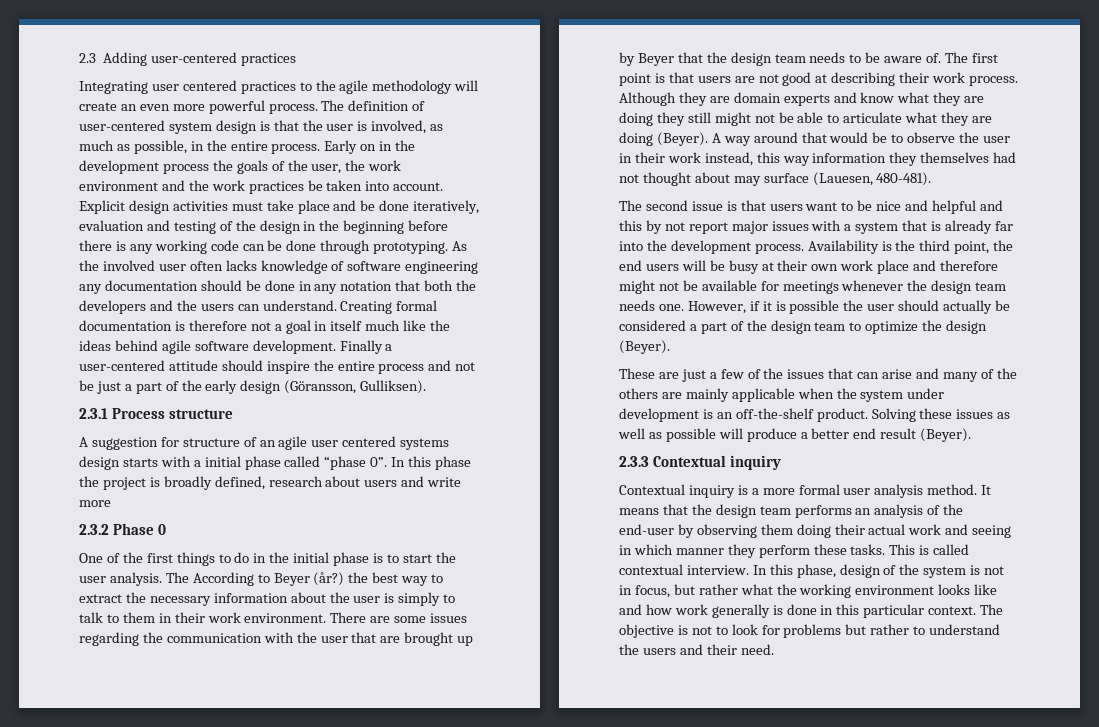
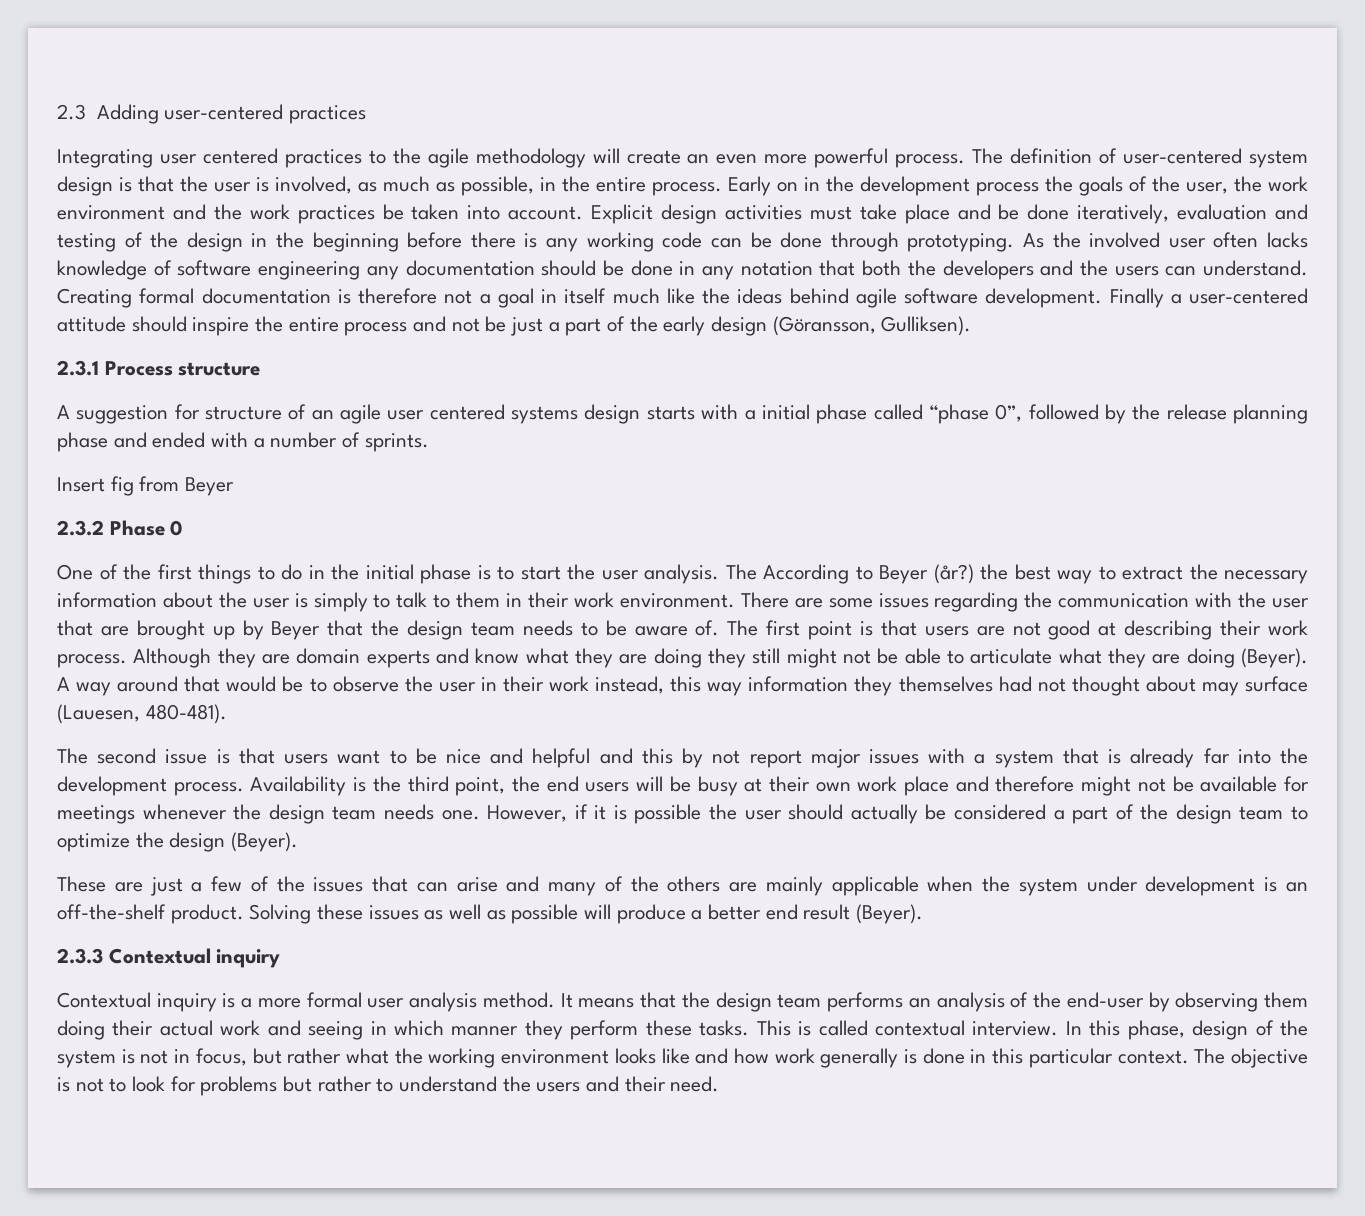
- A suggestion for structure of an agile user centered systems design starts with a initial phase called “phase 0”. In this phase the project is broadly defined, research about users and write more
+ A suggestion for structure of an agile user centered systems design starts with a initial phase called “phase 0”, followed by the release planning phase and ended with a number of sprints.
+ Insert fig from Beyer

